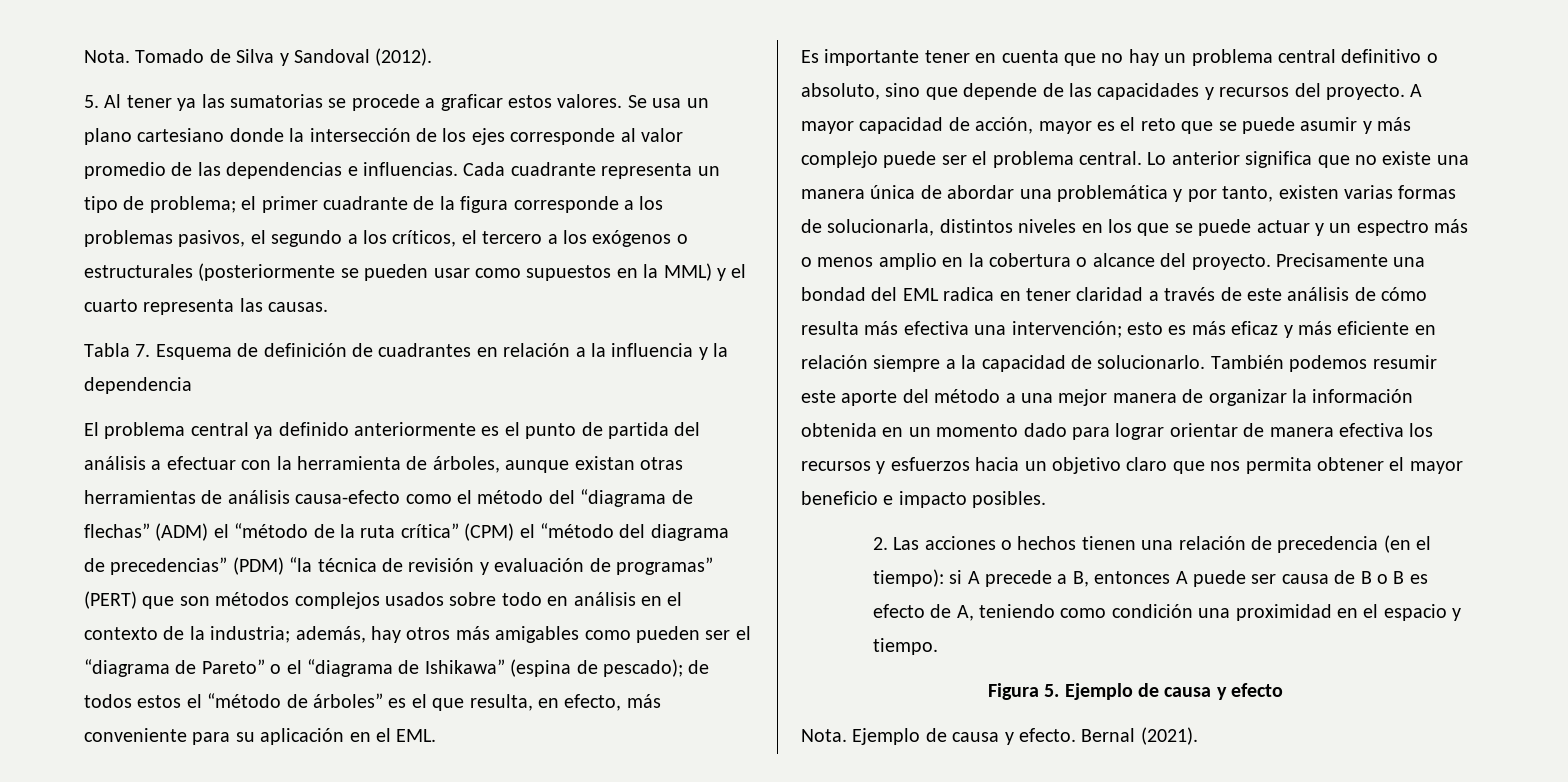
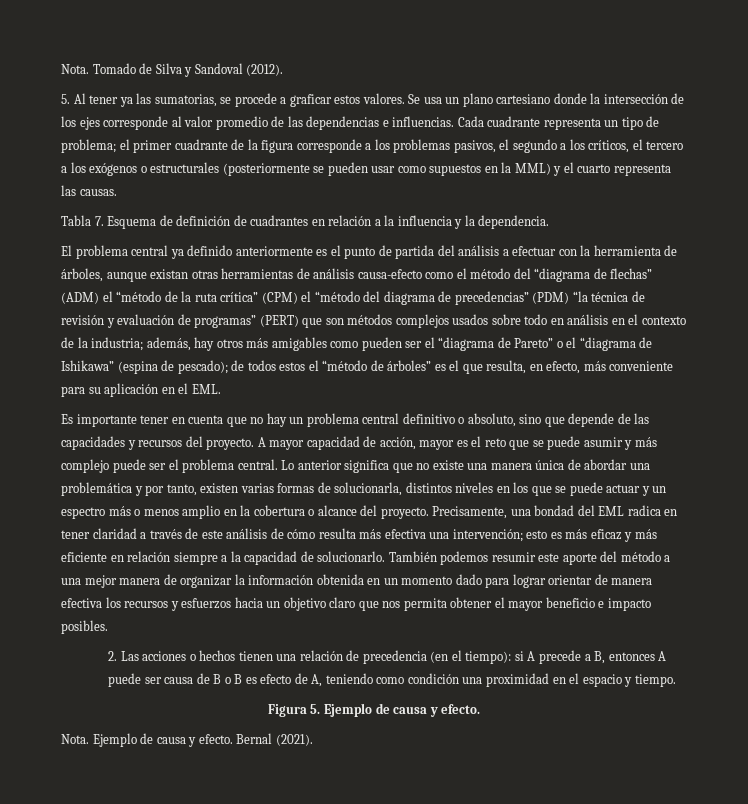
- 5. Al tener ya las sumatorias se procede a graficar estos valores.
+ 5. Al tener ya las sumatorias, se procede a graficar estos valores.
- Tabla 7. Esquema de definición de cuadrantes en relación a la influencia y la dependencia
+ Tabla 7. Esquema de definición de cuadrantes en relación a la influencia y la dependencia.
- Precisamente una bondad del EML radica en tener claridad a través de este análisis de cómo resulta más efectiva una intervención; esto es más eficaz y más eficiente en relación siempre a la capacidad de solucionarlo.
+ Precisamente, una bondad del EML radica en tener claridad a través de este análisis de cómo resulta más efectiva una intervención; esto es más eficaz y más eficiente en relación siempre a la capacidad de solucionarlo.
- Figura 5. Ejemplo de causa y efecto
+ Figura 5. Ejemplo de causa y efecto.

